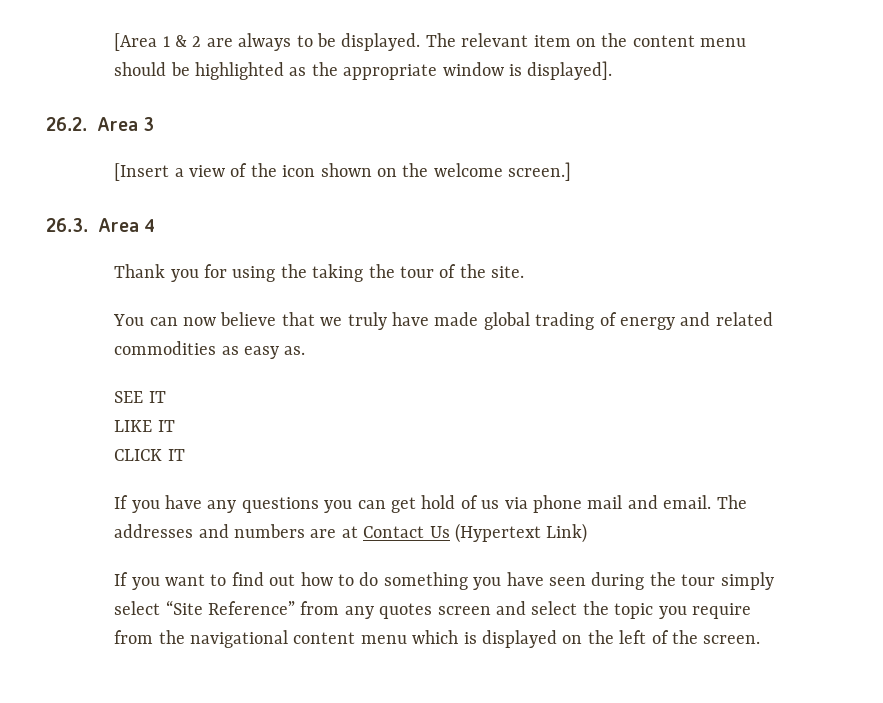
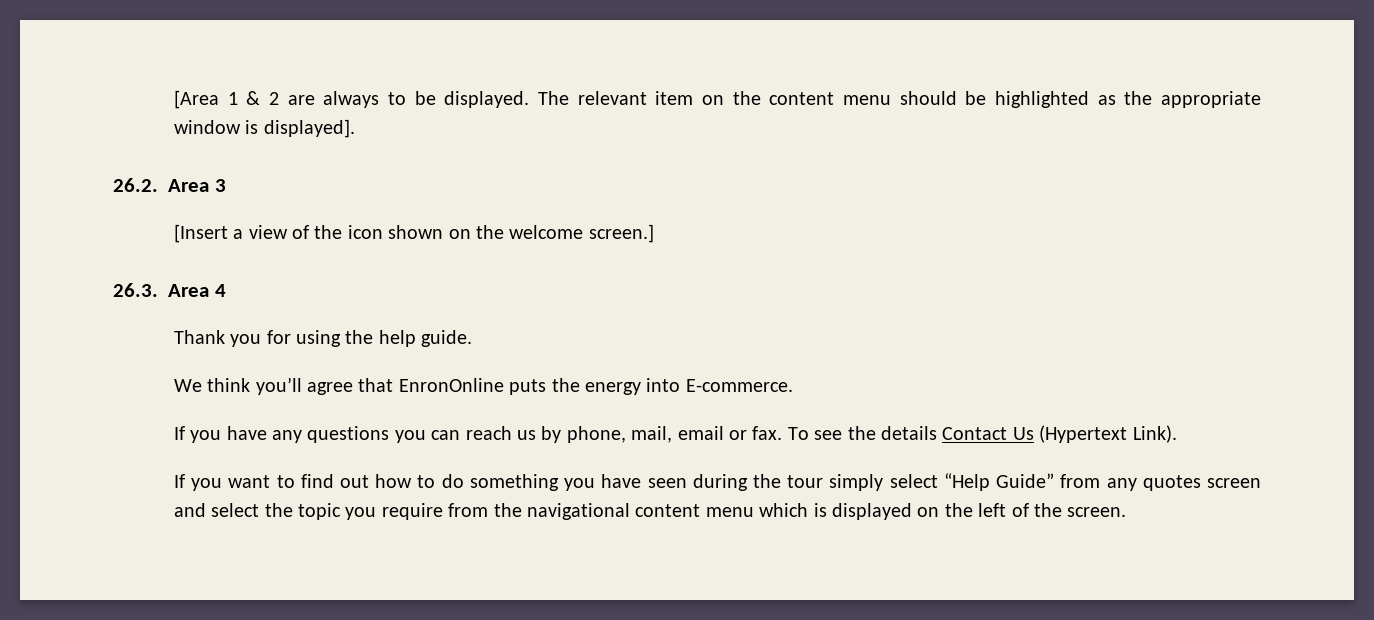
- Thank you for using the taking the tour of the site.
- You can now believe that we truly have made global trading of energy and related commodities as easy as.
- SEE IT
- LIKE IT
- CLICK IT
+ Thank you for using the help guide.
+ We think you’ll agree that EnronOnline puts the energy into E-commerce.
- If you have any questions you can get hold of us via phone mail and email. The addresses and numbers are at Contact Us (Hypertext Link)
+ If you have any questions you can reach us by phone, mail, email or fax. To see the details Contact Us (Hypertext Link).
- If you want to find out how to do something you have seen during the tour simply select “Site Reference” from any quotes screen and select the topic you require from the navigational content menu which is displayed on the left of the screen.
+ If you want to find out how to do something you have seen during the tour simply select “Help Guide” from any quotes screen and select the topic you require from the navigational content menu which is displayed on the left of the screen.

